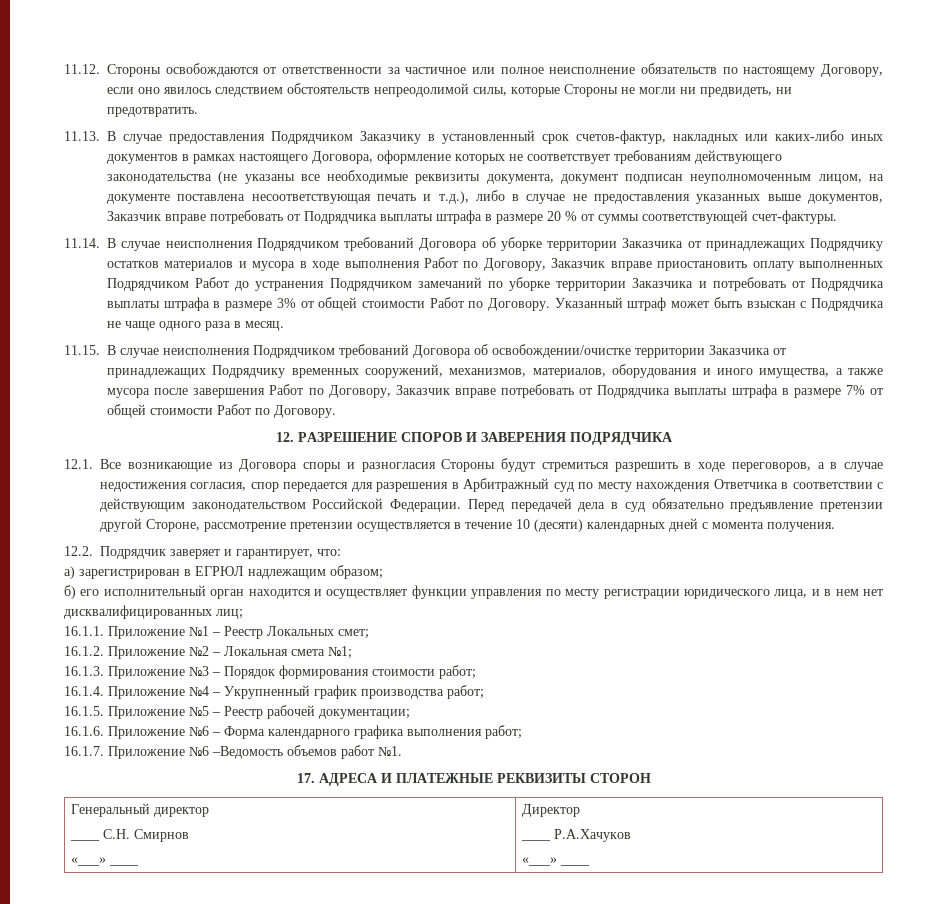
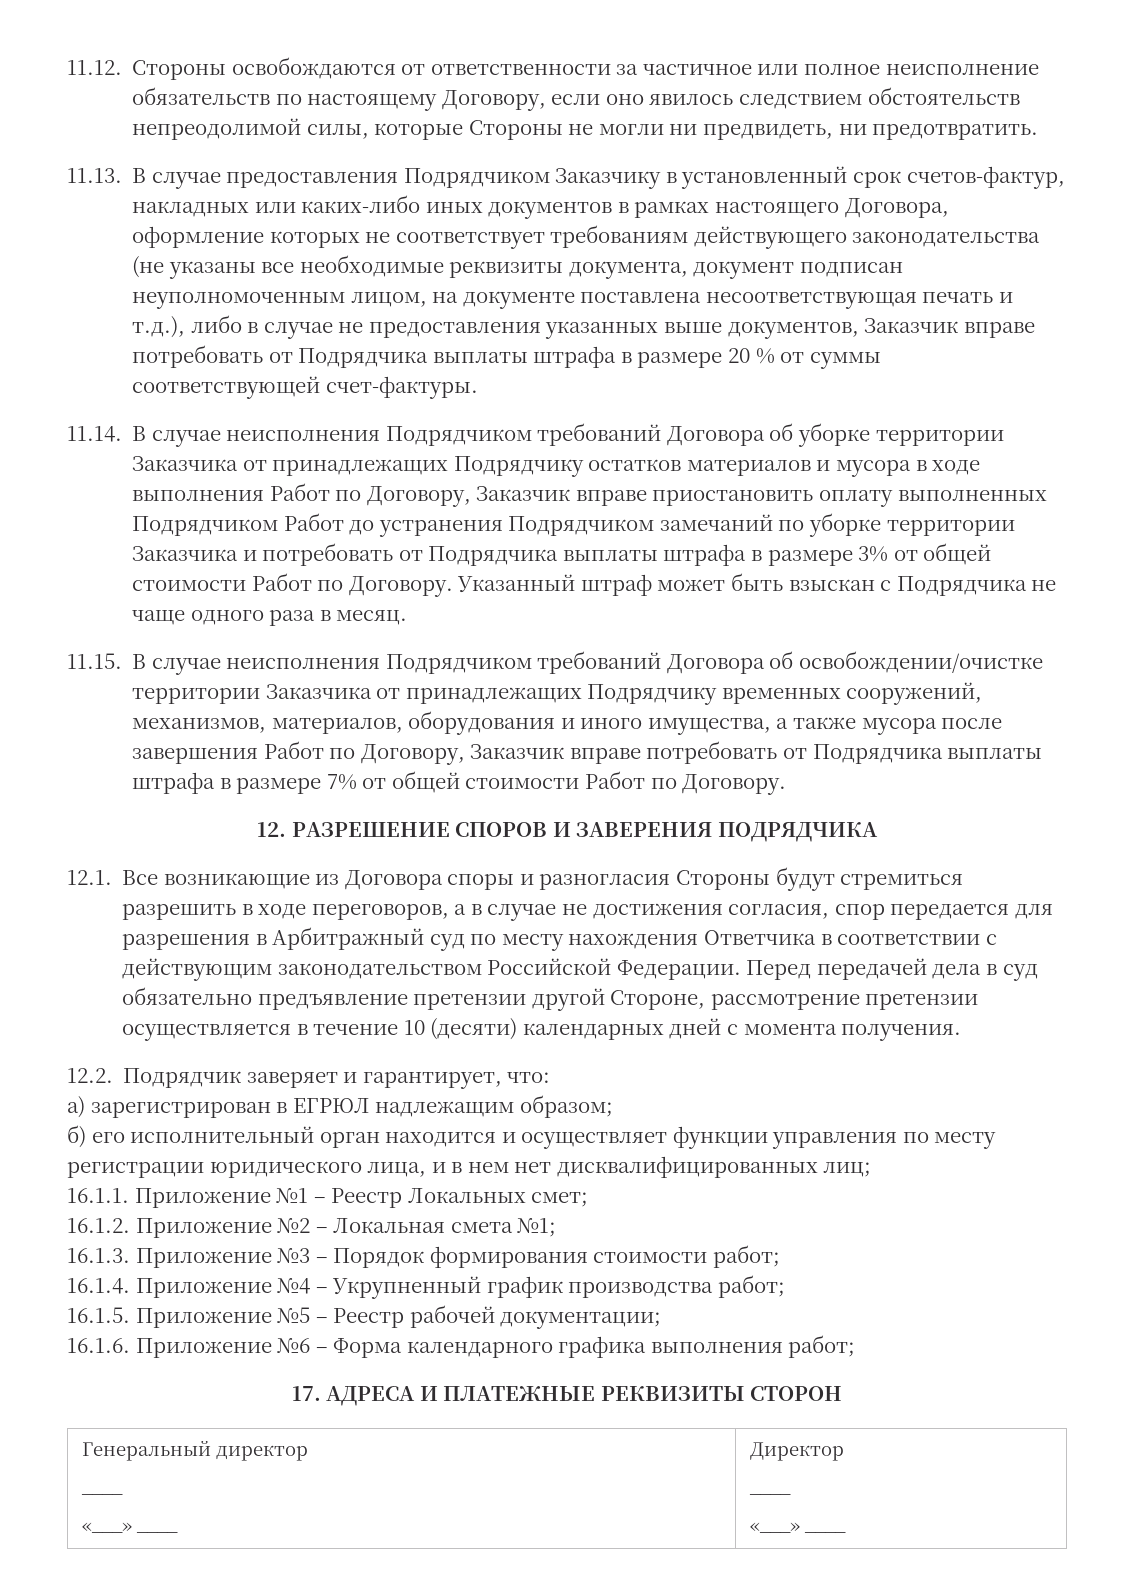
- 12.1. Все возникающие из Договора споры и разногласия Стороны будут стремиться разрешить в ходе переговоров, а в случае недостижения согласия, спор передается для разрешения в Арбитражный суд по месту нахождения Ответчика в соответствии с действующим законодательством Российской Федерации.
+ 12.1. Все возникающие из Договора споры и разногласия Стороны будут стремиться разрешить в ходе переговоров, а в случае не достижения согласия, спор передается для разрешения в Арбитражный суд по месту нахождения Ответчика в соответствии с действующим законодательством Российской Федерации.
- 16.1.7. Приложение №6 –Ведомость объемов работ №1.
  Генеральный директор
- ____ С.Н. Смирнов
+ ____
  «___» ____ | Директор
- ____ Р.А.Хачуков
+ ____

